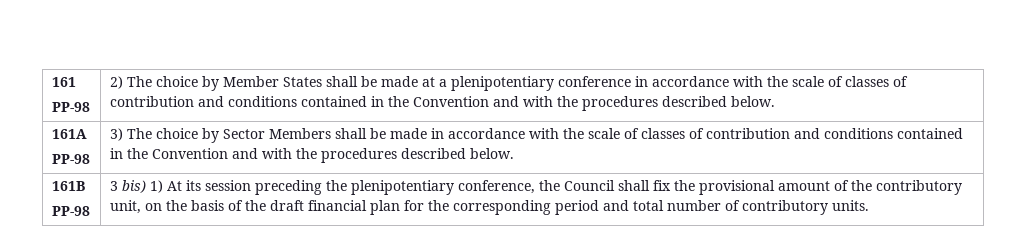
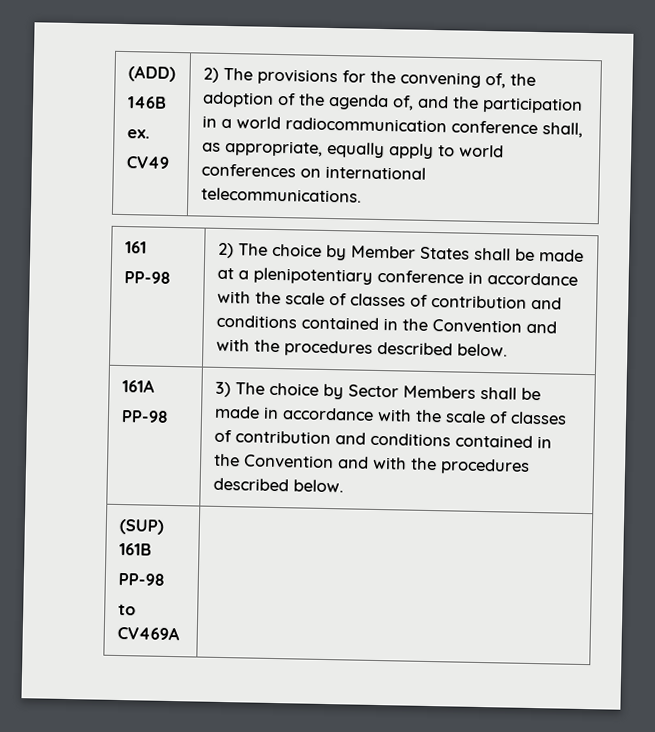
+ (ADD)
+ 146B
+ ex.
+ CV49 | 2) The provisions for the convening of, the adoption of the agenda of, and the participation in a world radiocommunication conference shall, as appropriate, equally apply to world conferences on international telecommunications.
- 161B
+ (SUP) 161B
- 3 bis) 1) At its session preceding the plenipotentiary conference, the Council shall fix the provisional amount of the contributory unit, on the basis of the draft financial plan for the corresponding period and total number of contributory units.
+ to CV469A

